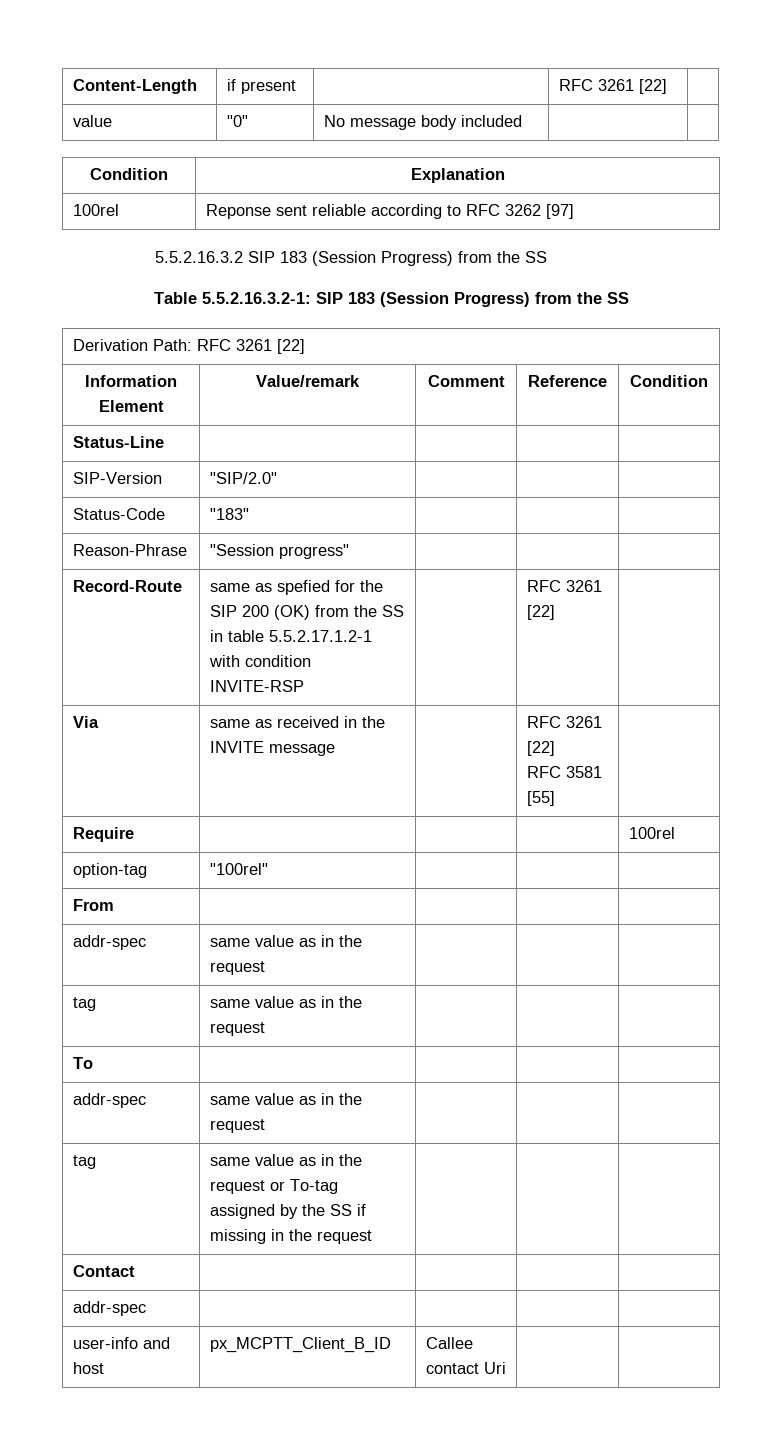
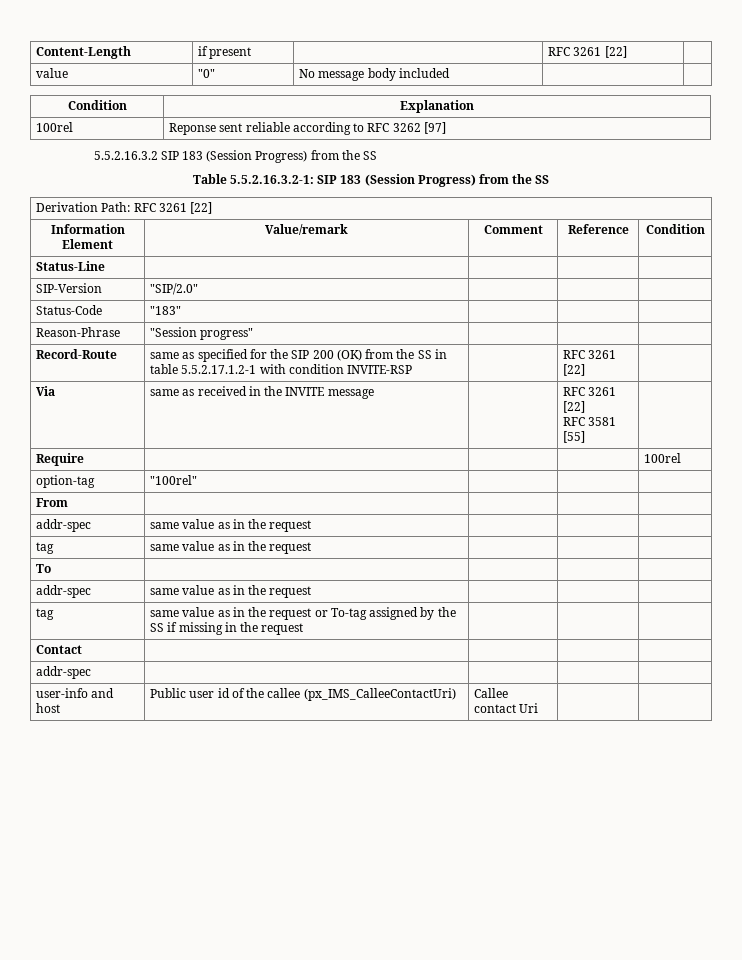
- Record-Route | same as spefied for the SIP 200 (OK) from the SS in table 5.5.2.17.1.2-1 with condition INVITE-RSP | | RFC 3261 [22] |
+ Record-Route | same as specified for the SIP 200 (OK) from the SS in table 5.5.2.17.1.2-1 with condition INVITE-RSP | | RFC 3261 [22] |
- user-info and host | px_MCPTT_Client_B_ID | Callee contact Uri | |
+ user-info and host | Public user id of the callee (px_IMS_CalleeContactUri) | Callee contact Uri | |

